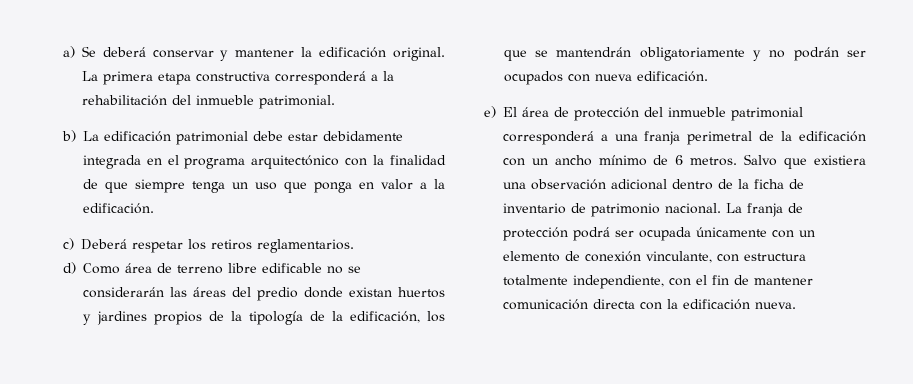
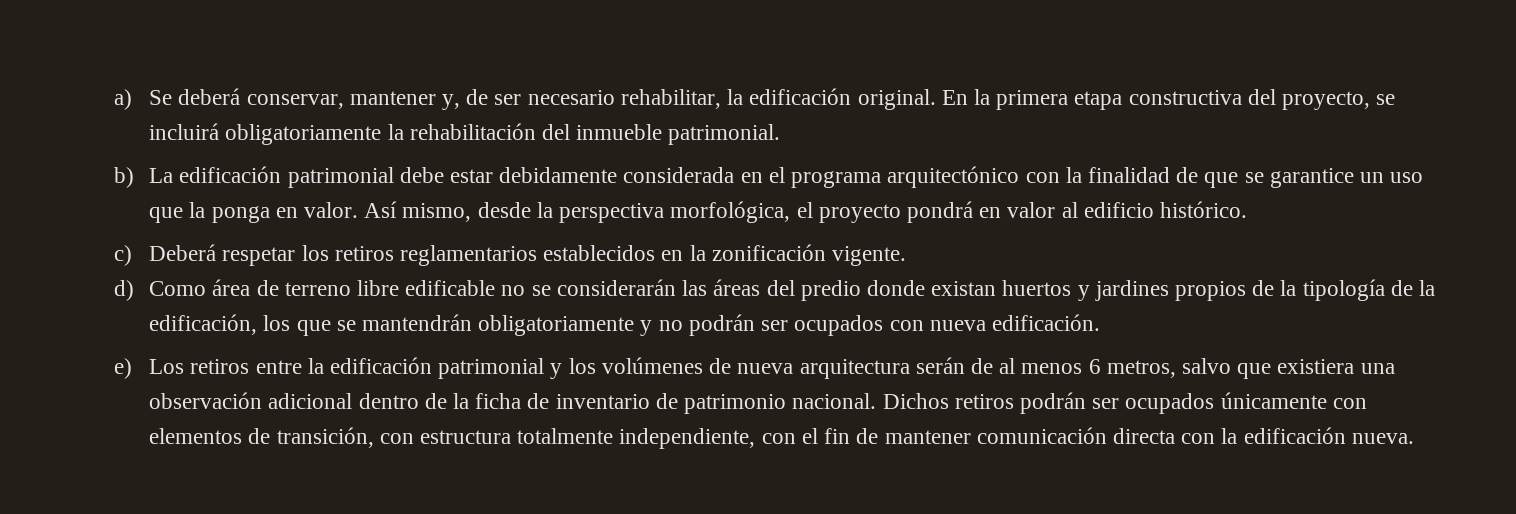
- a) Se deberá conservar y mantener la edificación original.
+ a) Se deberá conservar, mantener y, de ser necesario rehabilitar, la edificación original.
- La primera etapa constructiva corresponderá a la rehabilitación del inmueble patrimonial.
+ En la primera etapa constructiva del proyecto, se incluirá obligatoriamente la rehabilitación del inmueble patrimonial.
- b) La edificación patrimonial debe estar debidamente integrada en el programa arquitectónico con la finalidad de que siempre tenga un uso que ponga en valor a la edificación.
+ b) La edificación patrimonial debe estar debidamente considerada en el programa arquitectónico con la finalidad de que se garantice un uso que la ponga en valor. Así mismo, desde la perspectiva morfológica, el proyecto pondrá en valor al edificio histórico.
- c) Deberá respetar los retiros reglamentarios.
+ c) Deberá respetar los retiros reglamentarios establecidos en la zonificación vigente.
- e) El área de protección del inmueble patrimonial corresponderá a una franja perimetral de la edificación con un ancho mínimo de 6 metros. Salvo que existiera una observación adicional dentro de la ficha de inventario de patrimonio nacional.
+ e) Los retiros entre la edificación patrimonial y los volúmenes de nueva arquitectura serán de al menos 6 metros, salvo que existiera una observación adicional dentro de la ficha de inventario de patrimonio nacional.
- La franja de protección podrá ser ocupada únicamente con un elemento de conexión vinculante, con estructura totalmente independiente, con el fin de mantener comunicación directa con la edificación nueva.
+ Dichos retiros podrán ser ocupados únicamente con elementos de transición, con estructura totalmente independiente, con el fin de mantener comunicación directa con la edificación nueva.

